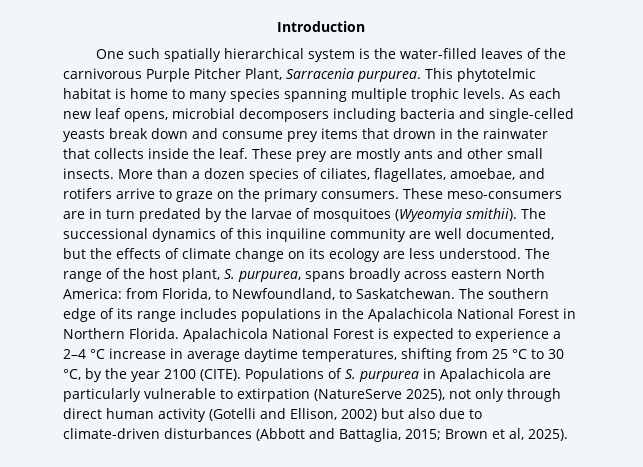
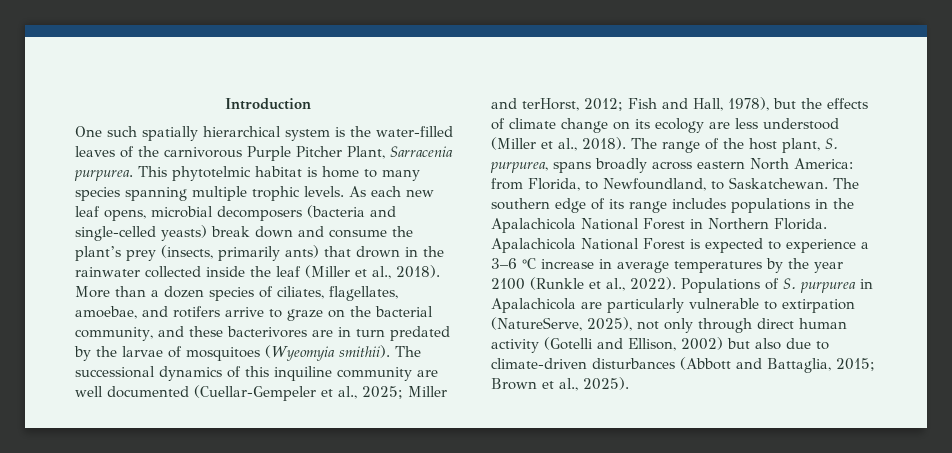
- As each new leaf opens, microbial decomposers including bacteria and single-celled yeasts break down and consume prey items that drown in the rainwater that collects inside the leaf. These prey are mostly ants and other small insects.
+ As each new leaf opens, microbial decomposers (bacteria and single-celled yeasts) break down and consume the plant’s prey (insects, primarily ants) that drown in the rainwater collected inside the leaf (Miller et al., 2018).
- More than a dozen species of ciliates, flagellates, amoebae, and rotifers arrive to graze on the primary consumers. These meso-consumers are in turn predated by the larvae of mosquitoes (Wyeomyia smithii).
+ More than a dozen species of ciliates, flagellates, amoebae, and rotifers arrive to graze on the bacterial community, and these bacterivores are in turn predated by the larvae of mosquitoes (Wyeomyia smithii).
- The successional dynamics of this inquiline community are well documented, but the effects of climate change on its ecology are less understood.
+ The successional dynamics of this inquiline community are well documented (Cuellar-Gempeler et al., 2025; Miller and terHorst, 2012; Fish and Hall, 1978), but the effects of climate change on its ecology are less understood (Miller et al., 2018).
- Apalachicola National Forest is expected to experience a 2–4 °C increase in average daytime temperatures, shifting from 25 °C to 30 °C, by the year 2100 (CITE).
+ Apalachicola National Forest is expected to experience a 3–6 °C increase in average temperatures by the year 2100 (Runkle et al., 2022).
- Populations of S. purpurea in Apalachicola are particularly vulnerable to extirpation (NatureServe 2025), not only through direct human activity (Gotelli and Ellison, 2002) but also due to climate-driven disturbances (Abbott and Battaglia, 2015; Brown et al, 2025).
+ Populations of S. purpurea in Apalachicola are particularly vulnerable to extirpation (NatureServe, 2025), not only through direct human activity (Gotelli and Ellison, 2002) but also due to climate-driven disturbances (Abbott and Battaglia, 2015; Brown et al., 2025).

